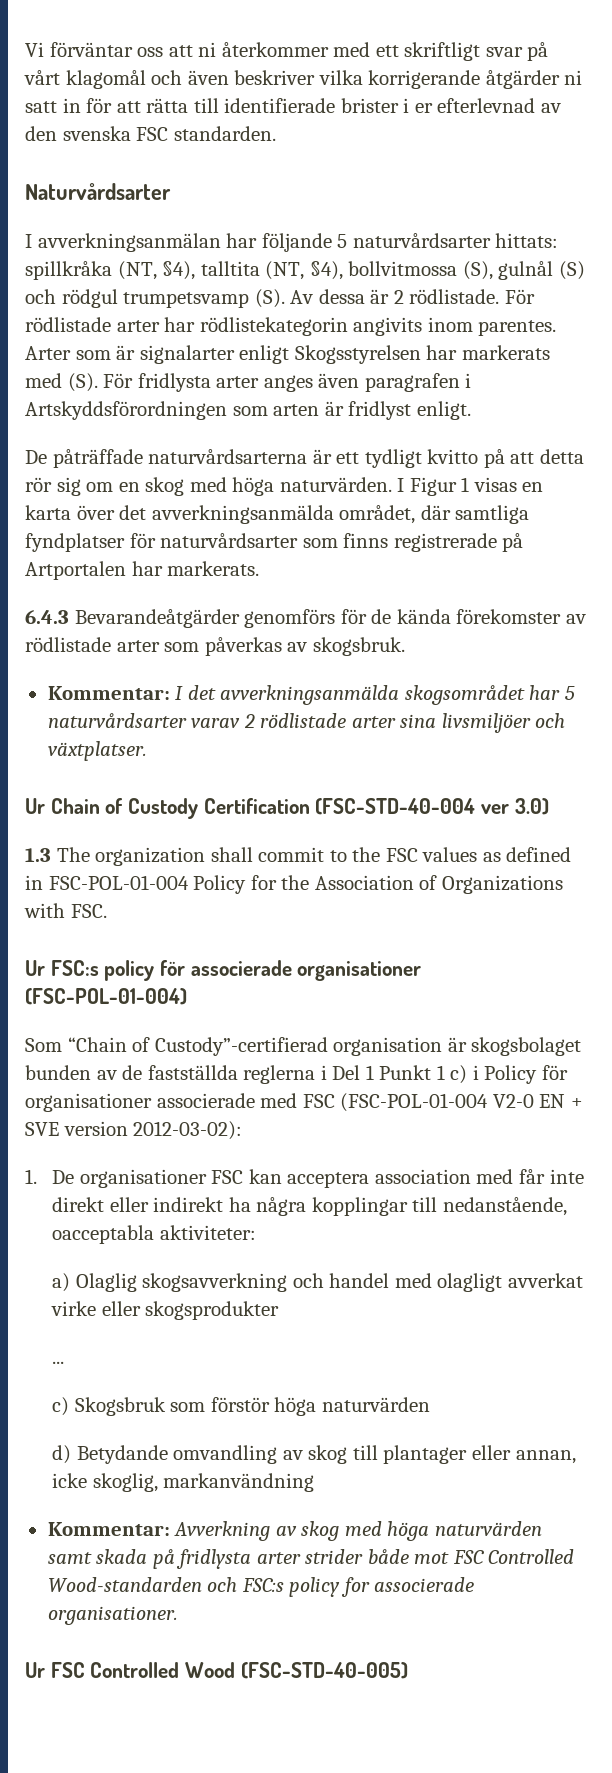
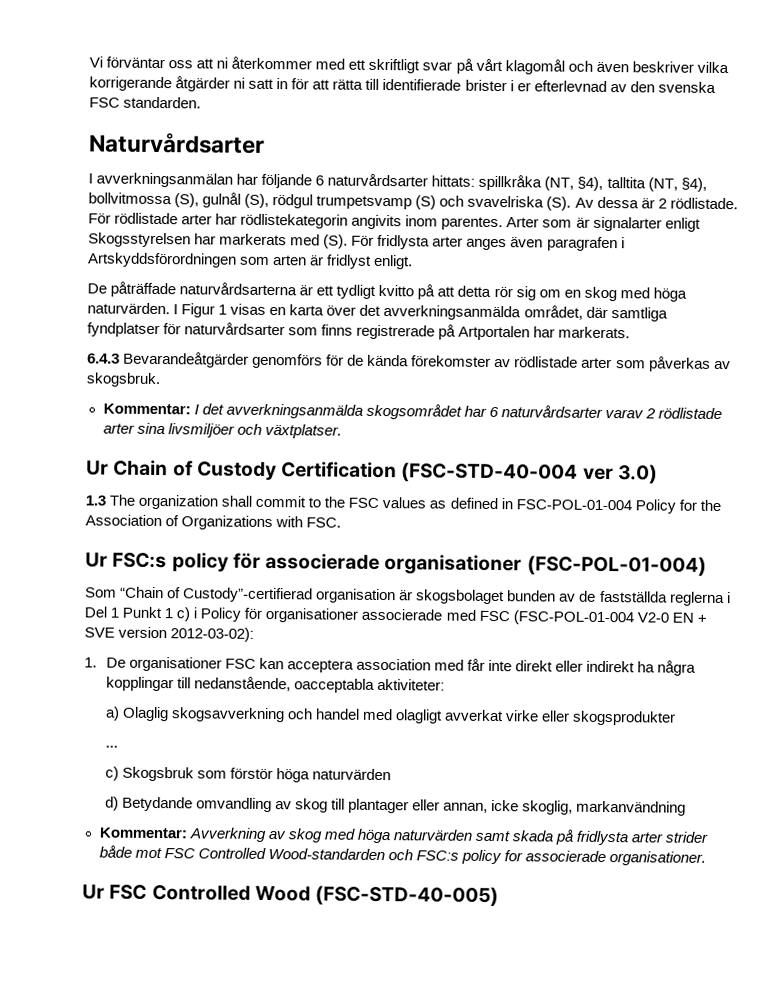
- I avverkningsanmälan har följande 5 naturvårdsarter hittats: spillkråka (NT, §4), talltita (NT, §4), bollvitmossa (S), gulnål (S) och rödgul trumpetsvamp (S). Av dessa är 2 rödlistade.
+ I avverkningsanmälan har följande 6 naturvårdsarter hittats: spillkråka (NT, §4), talltita (NT, §4), bollvitmossa (S), gulnål (S), rödgul trumpetsvamp (S) och svavelriska (S). Av dessa är 2 rödlistade.
- Kommentar: I det avverkningsanmälda skogsområdet har 5 naturvårdsarter varav 2 rödlistade arter sina livsmiljöer och växtplatser.
+ Kommentar: I det avverkningsanmälda skogsområdet har 6 naturvårdsarter varav 2 rödlistade arter sina livsmiljöer och växtplatser.

